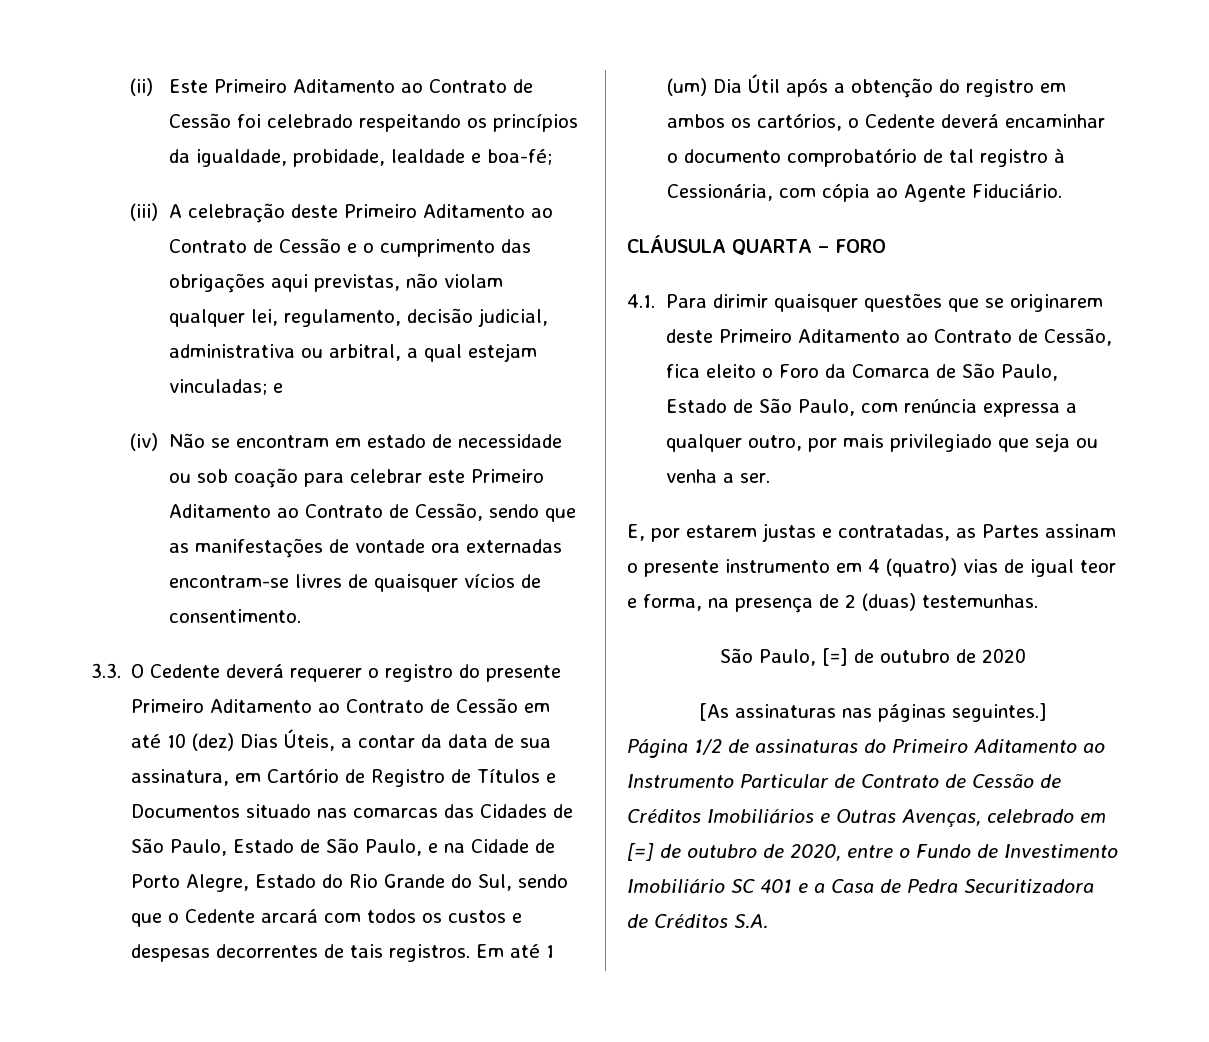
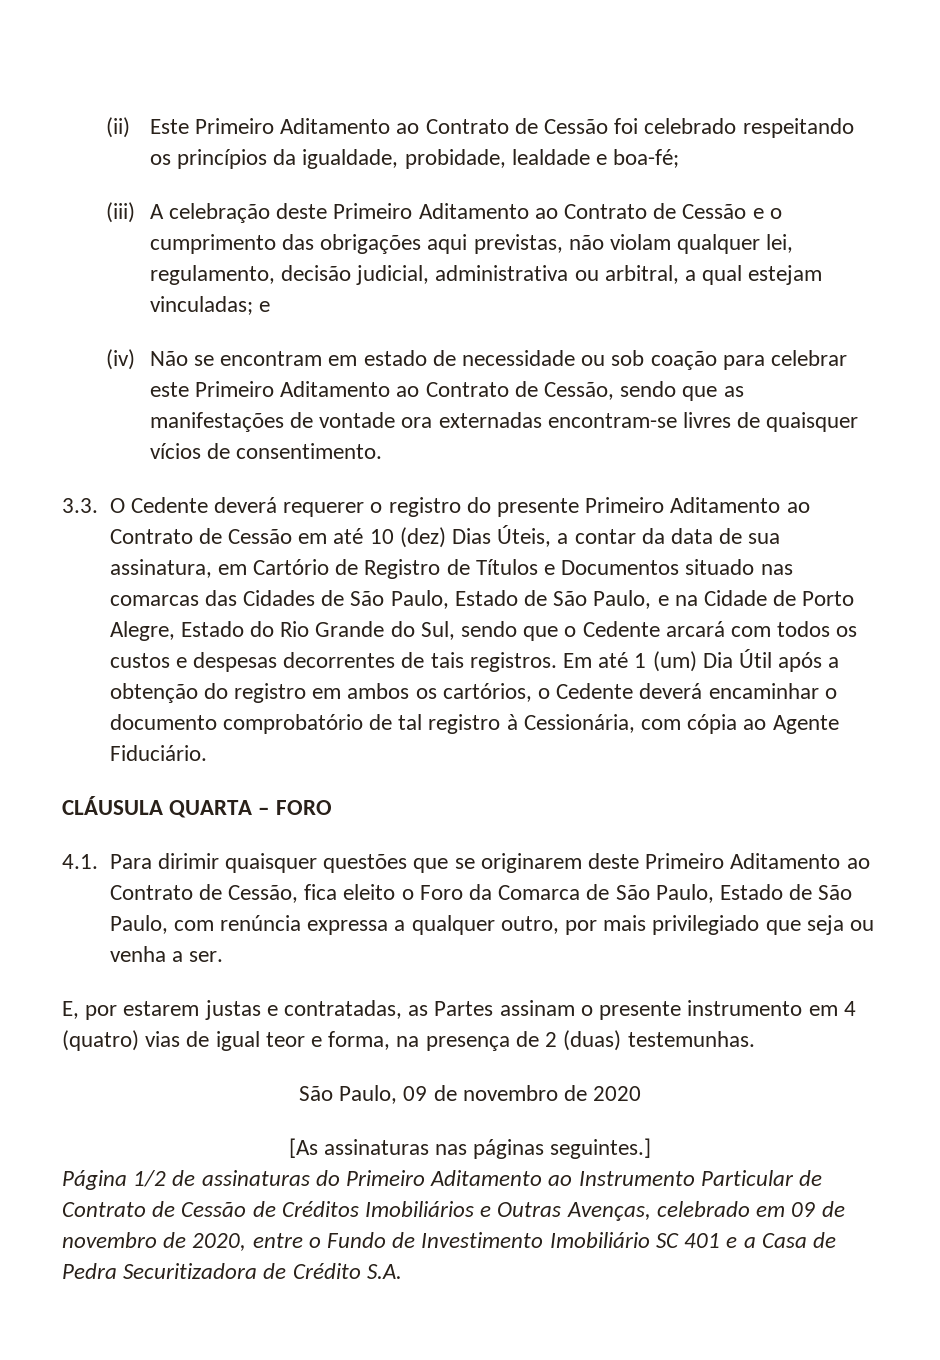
- São Paulo, [=] de outubro de 2020
+ São Paulo, 09 de novembro de 2020
- Página 1/2 de assinaturas do Primeiro Aditamento ao Instrumento Particular de Contrato de Cessão de Créditos Imobiliários e Outras Avenças, celebrado em [=] de outubro de 2020, entre o Fundo de Investimento Imobiliário SC 401 e a Casa de Pedra Securitizadora de Créditos S.A.
+ Página 1/2 de assinaturas do Primeiro Aditamento ao Instrumento Particular de Contrato de Cessão de Créditos Imobiliários e Outras Avenças, celebrado em 09 de novembro de 2020, entre o Fundo de Investimento Imobiliário SC 401 e a Casa de Pedra Securitizadora de Crédito S.A.

